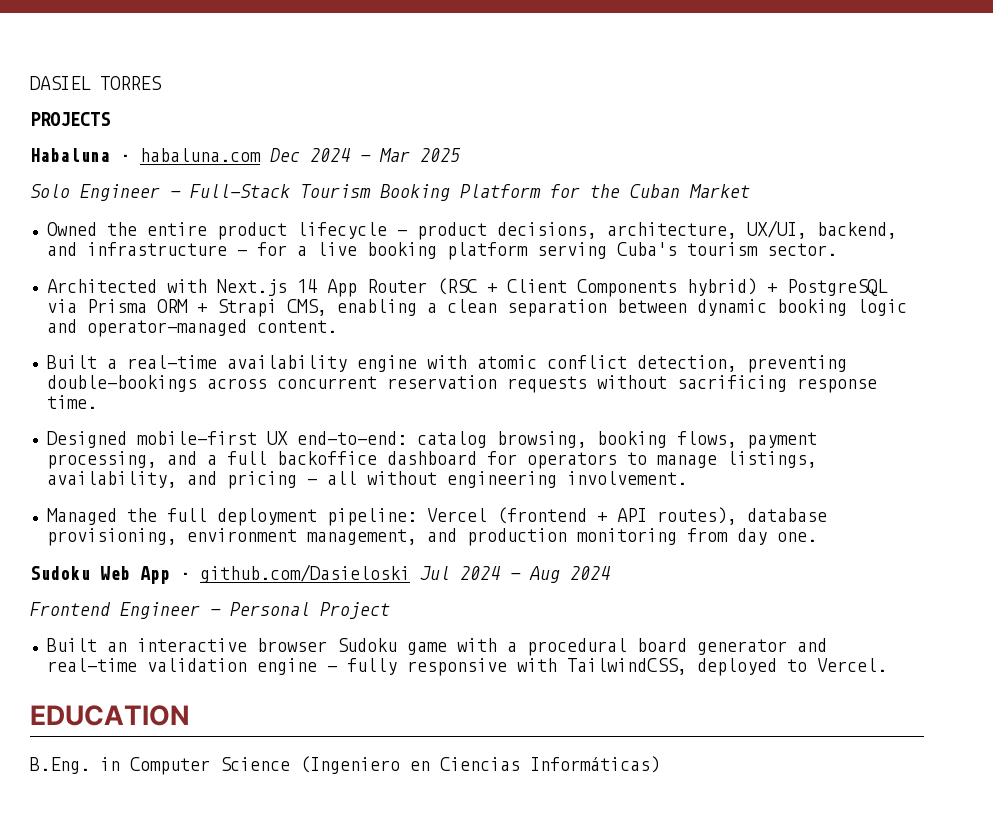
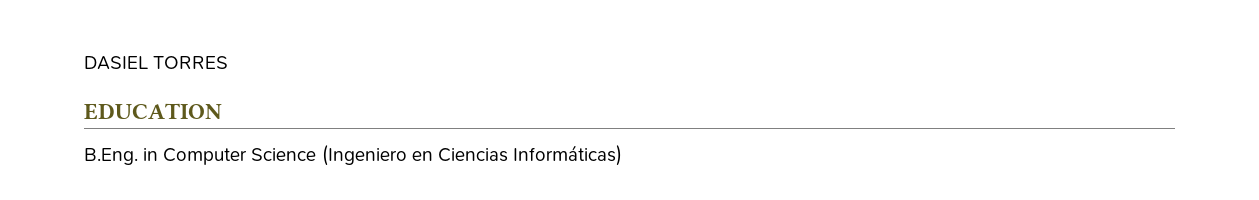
- PROJECTS
- Habaluna · habaluna.com Dec 2024 – Mar 2025
- Solo Engineer — Full-Stack Tourism Booking Platform for the Cuban Market
- Owned the entire product lifecycle — product decisions, architecture, UX/UI, backend, and infrastructure — for a live booking platform serving Cuba's tourism sector.
- Architected with Next.js 14 App Router (RSC + Client Components hybrid) + PostgreSQL via Prisma ORM + Strapi CMS, enabling a clean separation between dynamic booking logic and operator-managed content.
- Built a real-time availability engine with atomic conflict detection, preventing double-bookings across concurrent reservation requests without sacrificing response time.
- Designed mobile-first UX end-to-end: catalog browsing, booking flows, payment processing, and a full backoffice dashboard for operators to manage listings, availability, and pricing — all without engineering involvement.
- Managed the full deployment pipeline: Vercel (frontend + API routes), database provisioning, environment management, and production monitoring from day one.
- Sudoku Web App · github.com/Dasieloski Jul 2024 – Aug 2024
- Frontend Engineer — Personal Project
- Built an interactive browser Sudoku game with a procedural board generator and real-time validation engine — fully responsive with TailwindCSS, deployed to Vercel.

